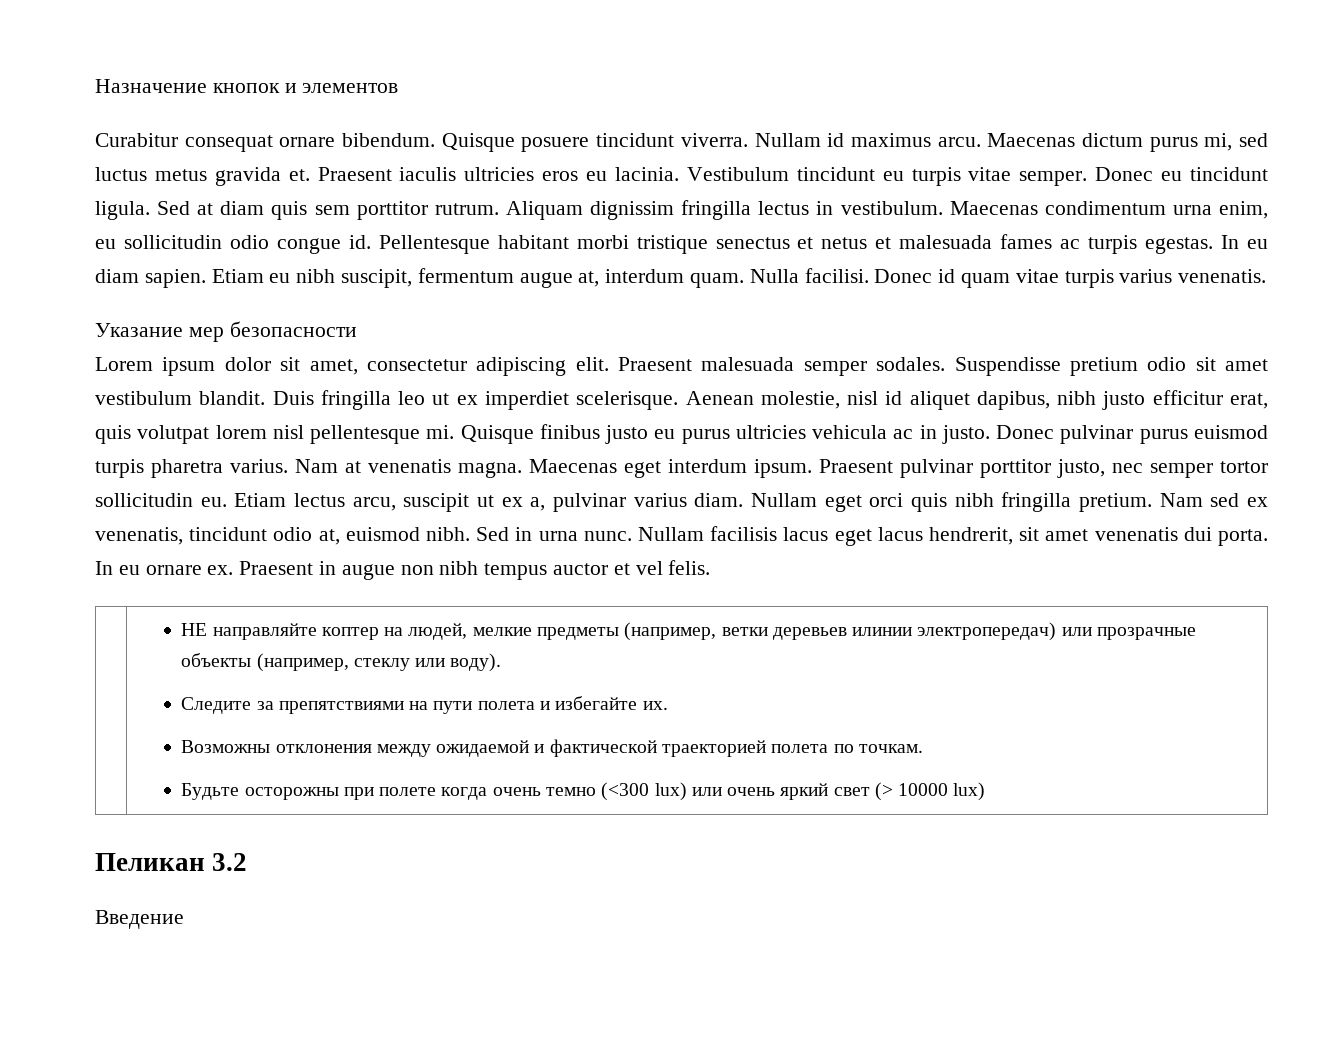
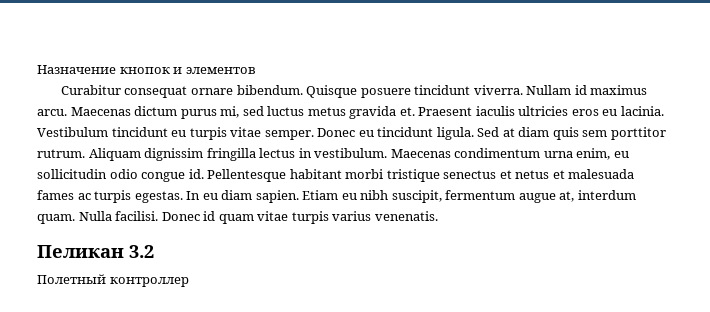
- Указание мер безопасности
- Lorem ipsum dolor sit amet, consectetur adipiscing elit. Praesent malesuada semper sodales. Suspendisse pretium odio sit amet vestibulum blandit. Duis fringilla leo ut ex imperdiet scelerisque. Aenean molestie, nisl id aliquet dapibus, nibh justo efficitur erat, quis volutpat lorem nisl pellentesque mi. Quisque finibus justo eu purus ultricies vehicula ac in justo. Donec pulvinar purus euismod turpis pharetra varius. Nam at venenatis magna. Maecenas eget interdum ipsum. Praesent pulvinar porttitor justo, nec semper tortor sollicitudin eu. Etiam lectus arcu, suscipit ut ex a, pulvinar varius diam. Nullam eget orci quis nibh fringilla pretium. Nam sed ex venenatis, tincidunt odio at, euismod nibh. Sed in urna nunc. Nullam facilisis lacus eget lacus hendrerit, sit amet venenatis dui porta. In eu ornare ex. Praesent in augue non nibh tempus auctor et vel felis.
- | НЕ направляйте коптер на людей, мелкие предметы (например, ветки деревьев илинии электропередач) или прозрачные объекты (например, стеклу или воду).
- Следите за препятствиями на пути полета и избегайте их.
- Возможны отклонения между ожидаемой и фактической траекторией полета по точкам.
- Будьте осторожны при полете когда очень темно (<300 lux) или очень яркий свет (> 10000 lux)
- Введение
+ Полетный контроллер

